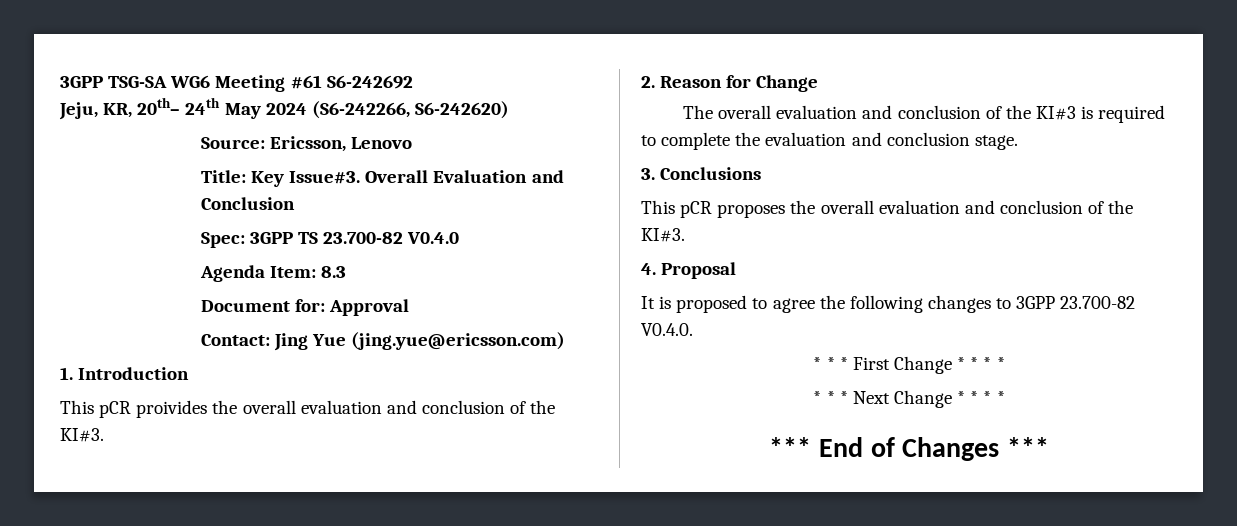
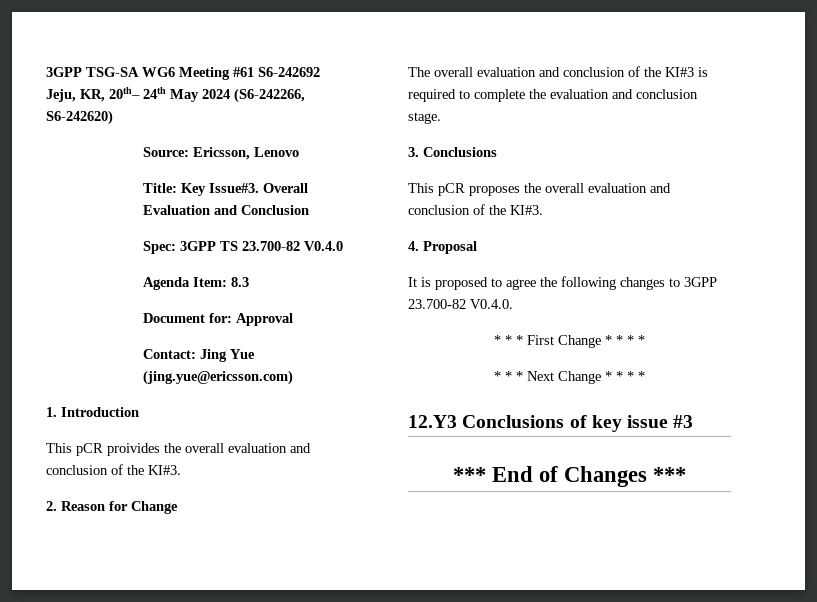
+ 12.Y3 Conclusions of key issue #3

